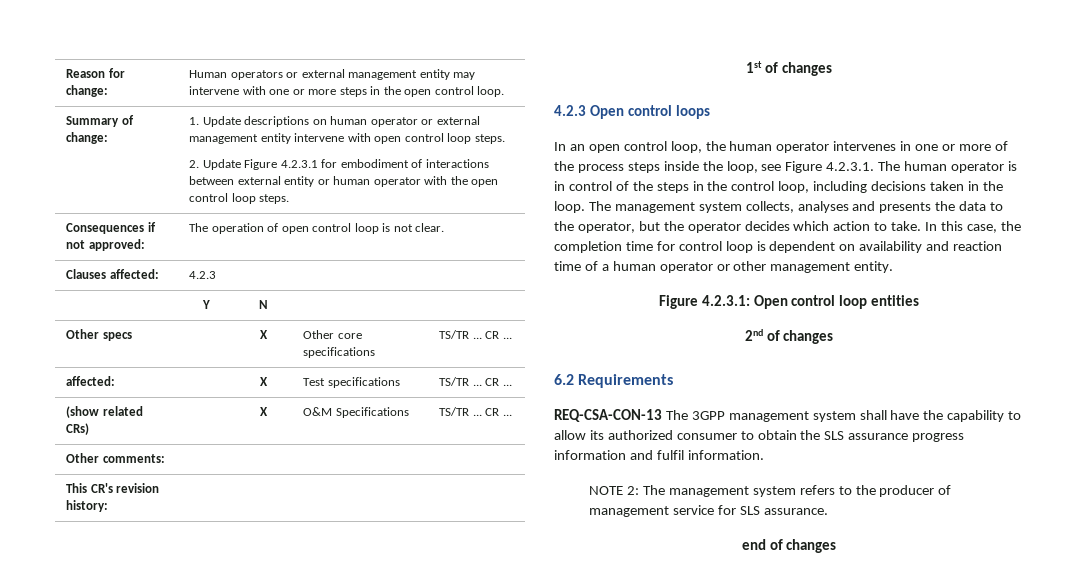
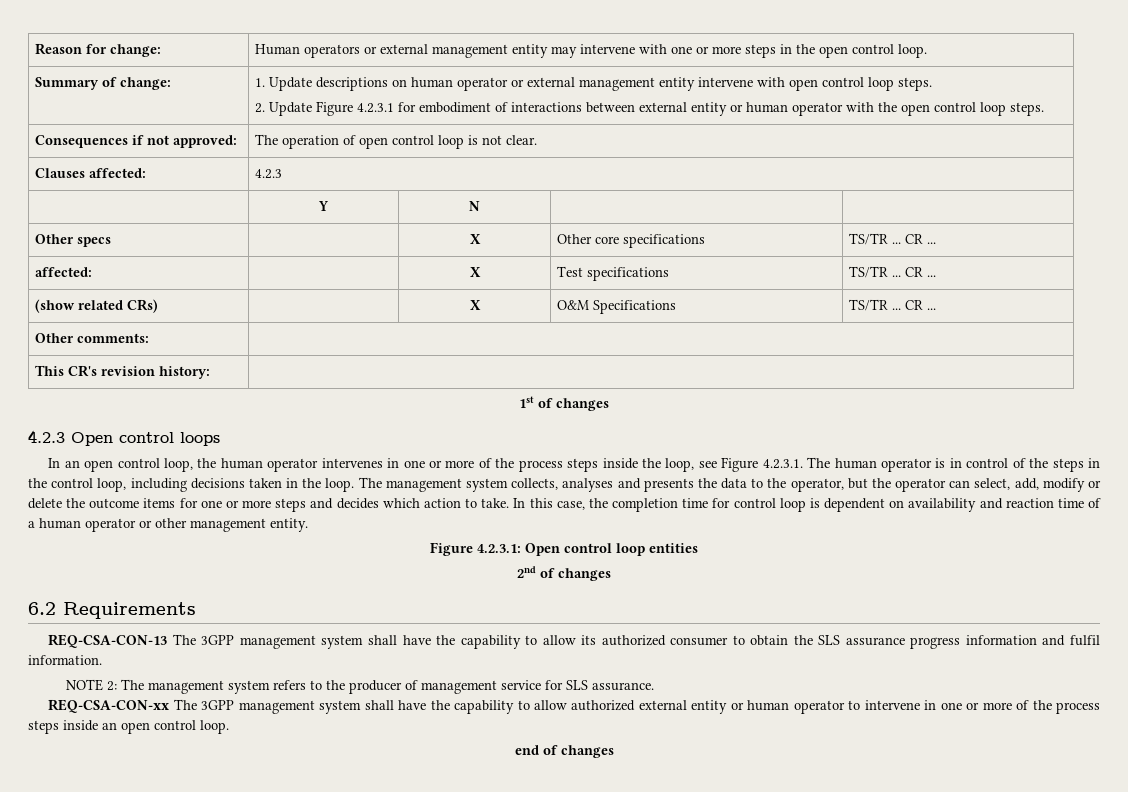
- The management system collects, analyses and presents the data to the operator, but the operator decides which action to take.
+ The management system collects, analyses and presents the data to the operator, but the operator can select, add, modify or delete the outcome items for one or more steps and decides which action to take.
+ REQ-CSA-CON-xx The 3GPP management system shall have the capability to allow authorized external entity or human operator to intervene in one or more of the process steps inside an open control loop.

